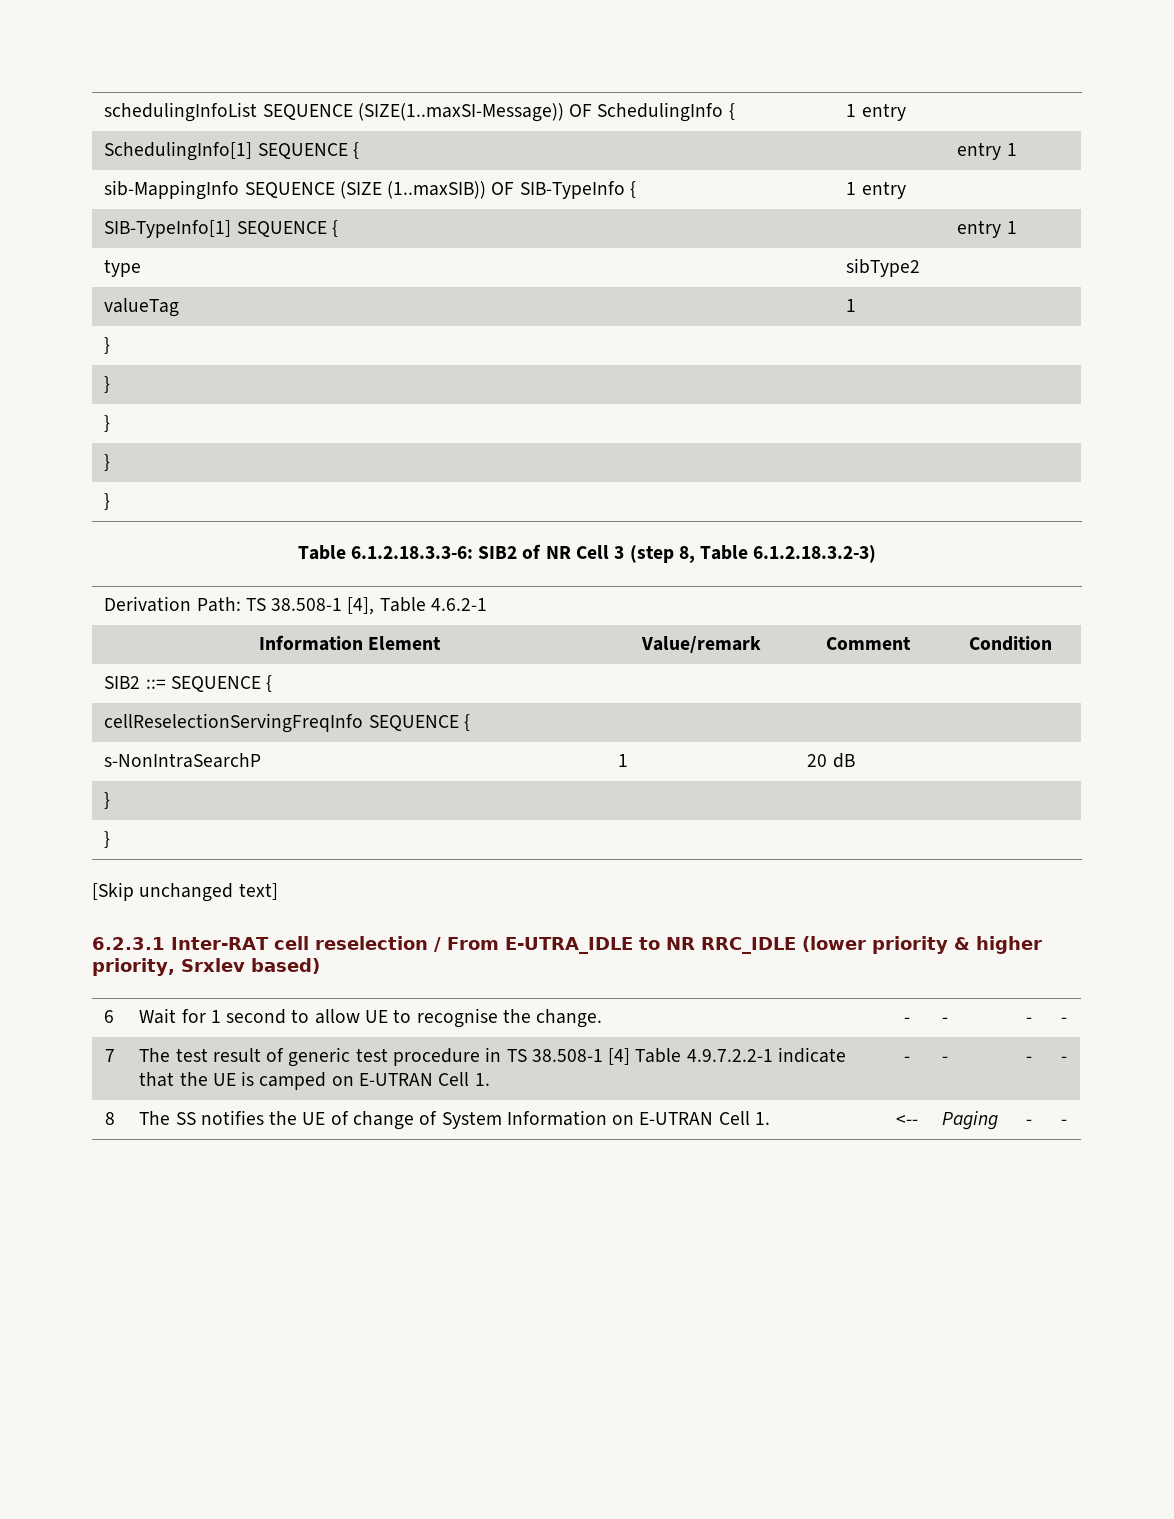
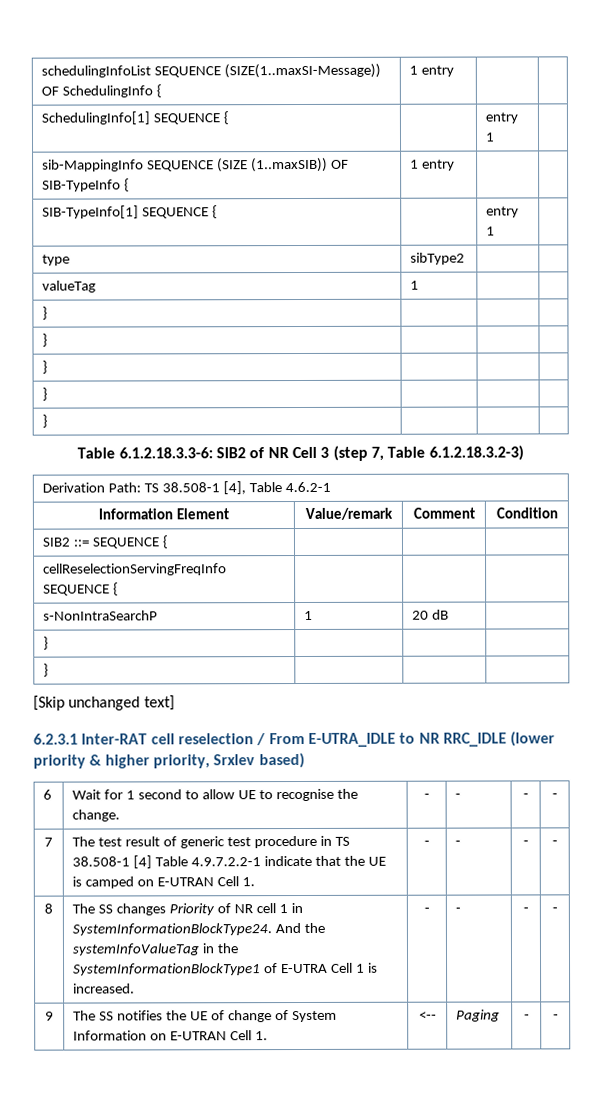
- Table 6.1.2.18.3.3-6: SIB2 of NR Cell 3 (step 8, Table 6.1.2.18.3.2-3)
+ Table 6.1.2.18.3.3-6: SIB2 of NR Cell 3 (step 7, Table 6.1.2.18.3.2-3)
- 8 | The SS notifies the UE of change of System Information on E-UTRAN Cell 1. | <-- | Paging | - | -
+ 8 | The SS changes Priority of NR cell 1 in SystemInformationBlockType24. And the systemInfoValueTag in the SystemInformationBlockType1 of E-UTRA Cell 1 is increased. | - | - | - | -
+ 9 | The SS notifies the UE of change of System Information on E-UTRAN Cell 1. | <-- | Paging | - | -

